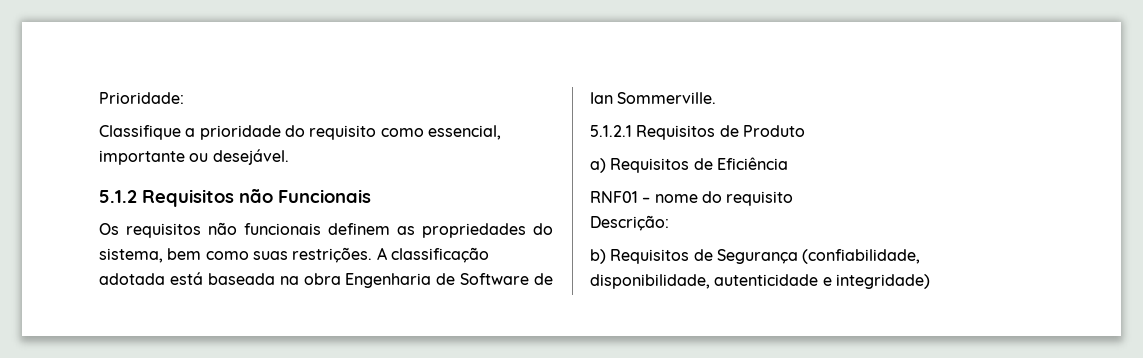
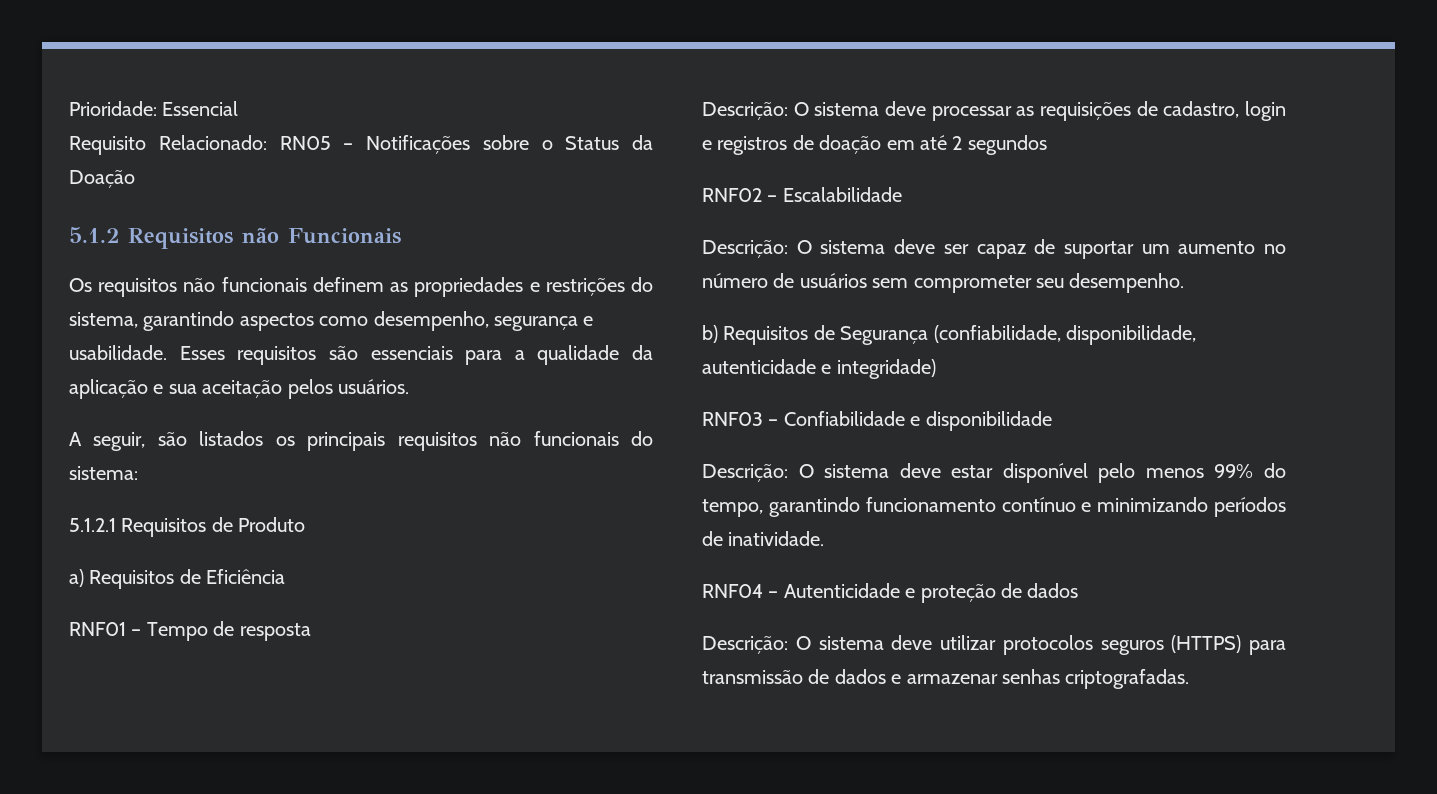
- Prioridade:
- Classifique a prioridade do requisito como essencial, importante ou desejável.
+ Prioridade: Essencial
+ Requisito Relacionado: RN05 – Notificações sobre o Status da Doação
- Os requisitos não funcionais definem as propriedades do sistema, bem como suas restrições. A classificação adotada está baseada na obra Engenharia de Software de Ian Sommerville.
+ Os requisitos não funcionais definem as propriedades e restrições do sistema, garantindo aspectos como desempenho, segurança e usabilidade. Esses requisitos são essenciais para a qualidade da aplicação e sua aceitação pelos usuários.
+ A seguir, são listados os principais requisitos não funcionais do sistema:
- RNF01 – nome do requisito
- Descrição:
+ RNF01 – Tempo de resposta
+ Descrição: O sistema deve processar as requisições de cadastro, login e registros de doação em até 2 segundos
+ RNF02 – Escalabilidade
+ Descrição: O sistema deve ser capaz de suportar um aumento no número de usuários sem comprometer seu desempenho.
+ RNF03 – Confiabilidade e disponibilidade
+ Descrição: O sistema deve estar disponível pelo menos 99% do tempo, garantindo funcionamento contínuo e minimizando períodos de inatividade.
+ RNF04 – Autenticidade e proteção de dados
+ Descrição: O sistema deve utilizar protocolos seguros (HTTPS) para transmissão de dados e armazenar senhas criptografadas.

